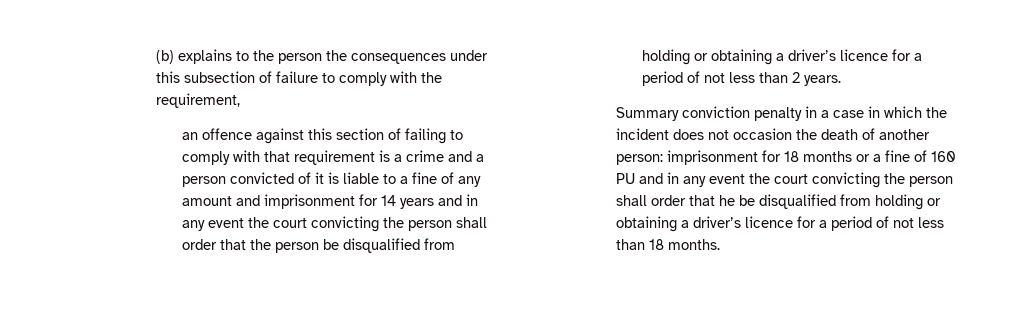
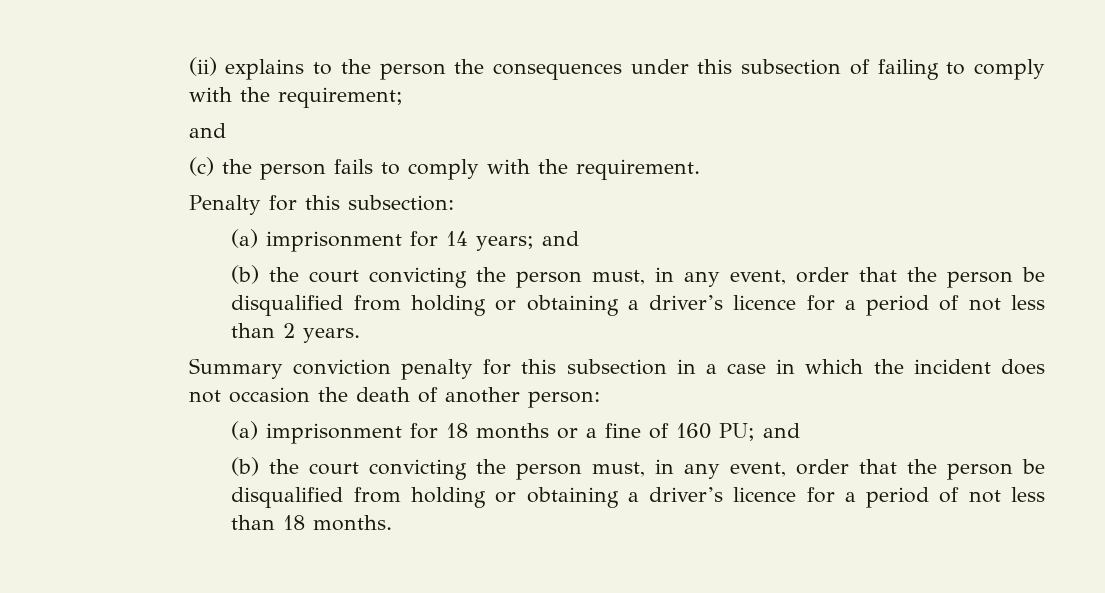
- (b) explains to the person the consequences under this subsection of failure to comply with the requirement,
- an offence against this section of failing to comply with that requirement is a crime and a person convicted of it is liable to a fine of any amount and imprisonment for 14 years and in any event the court convicting the person shall order that the person be disqualified from holding or obtaining a driver’s licence for a period of not less than 2 years.
+ (ii) explains to the person the consequences under this subsection of failing to comply with the requirement;
+ and
+ (c) the person fails to comply with the requirement.
+ Penalty for this subsection:
+ (a) imprisonment for 14 years; and
+ (b) the court convicting the person must, in any event, order that the person be disqualified from holding or obtaining a driver’s licence for a period of not less than 2 years.
- Summary conviction penalty in a case in which the incident does not occasion the death of another person: imprisonment for 18 months or a fine of 160 PU and in any event the court convicting the person shall order that he be disqualified from holding or obtaining a driver’s licence for a period of not less than 18 months.
+ Summary conviction penalty for this subsection in a case in which the incident does not occasion the death of another person:
+ (a) imprisonment for 18 months or a fine of 160 PU; and
+ (b) the court convicting the person must, in any event, order that the person be disqualified from holding or obtaining a driver’s licence for a period of not less than 18 months.

